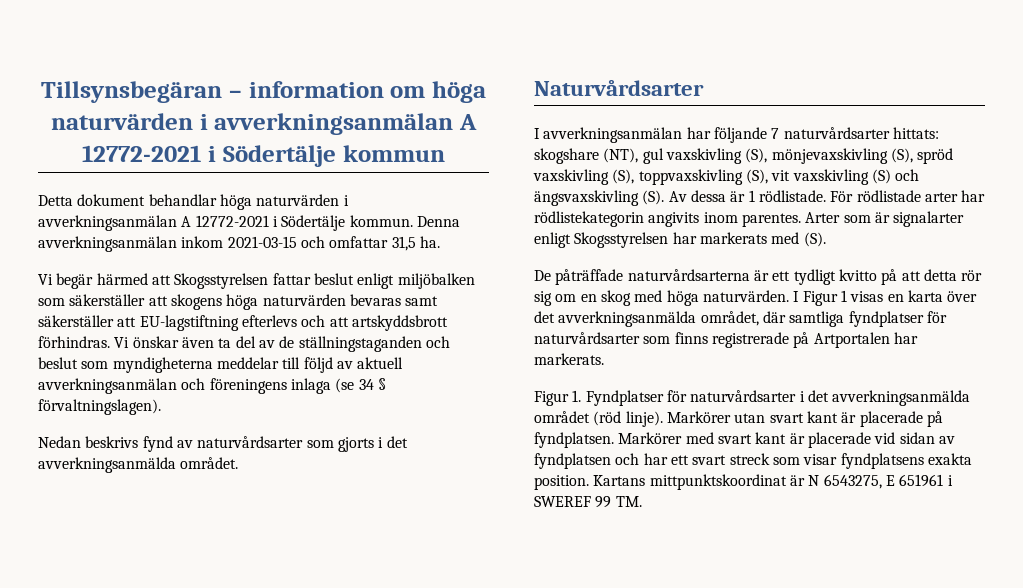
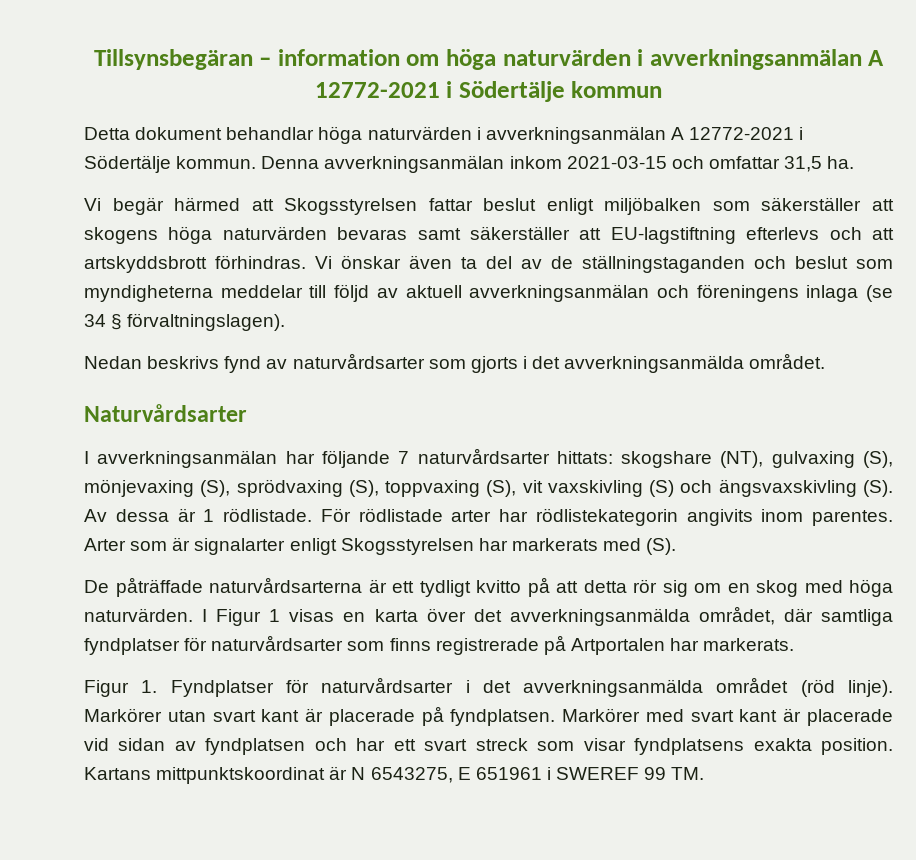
- I avverkningsanmälan har följande 7 naturvårdsarter hittats: skogshare (NT), gul vaxskivling (S), mönjevaxskivling (S), spröd vaxskivling (S), toppvaxskivling (S), vit vaxskivling (S) och ängsvaxskivling (S). Av dessa är 1 rödlistade.
+ I avverkningsanmälan har följande 7 naturvårdsarter hittats: skogshare (NT), gulvaxing (S), mönjevaxing (S), sprödvaxing (S), toppvaxing (S), vit vaxskivling (S) och ängsvaxskivling (S). Av dessa är 1 rödlistade.

